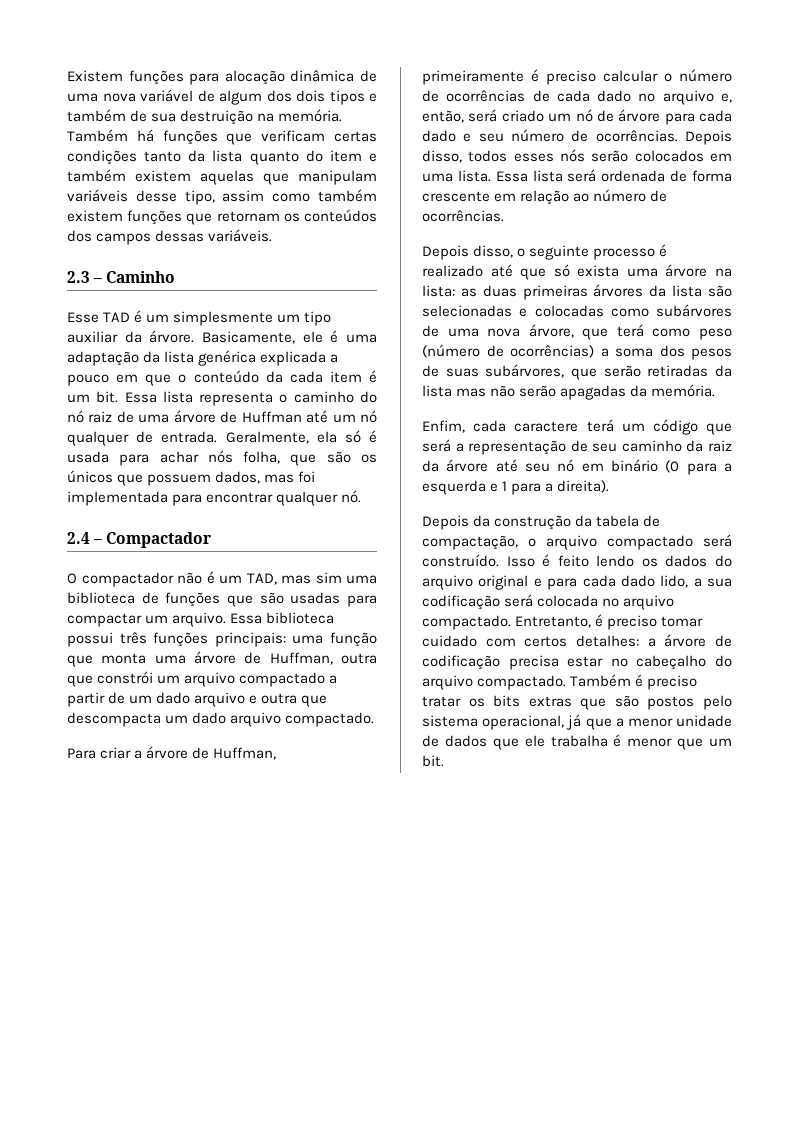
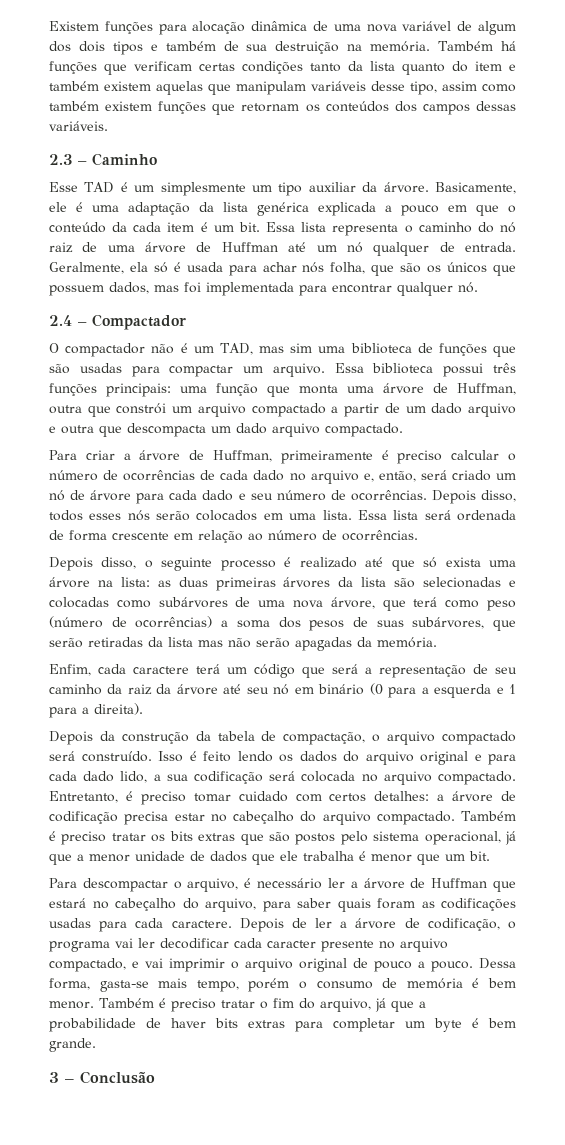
+ Para descompactar o arquivo, é necessário ler a árvore de Huffman que estará no cabeçalho do arquivo, para saber quais foram as codificações usadas para cada caractere. Depois de ler a árvore de codificação, o programa vai ler decodificar cada caracter presente no arquivo compactado, e vai imprimir o arquivo original de pouco a pouco. Dessa forma, gasta-se mais tempo, porém o consumo de memória é bem menor. Também é preciso tratar o fim do arquivo, já que a probabilidade de haver bits extras para completar um byte é bem grande.
+ 3 – Conclusão

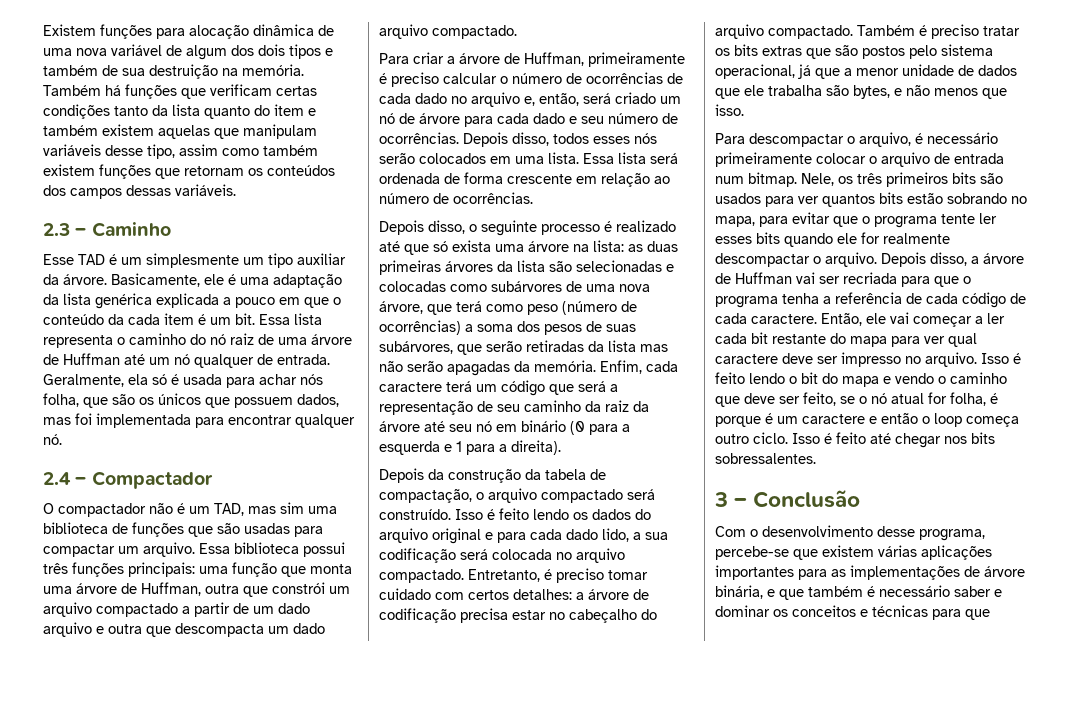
- as duas primeiras árvores da lista são selecionadas e colocadas como subárvores de uma nova árvore, que terá como peso (número de ocorrências) a soma dos pesos de suas subárvores, que serão retiradas da lista mas não serão apagadas da memória.
- Enfim, cada caractere terá um código que será a representação de seu caminho da raiz da árvore até seu nó em binário (0 para a esquerda e 1 para a direita).
+ as duas primeiras árvores da lista são selecionadas e colocadas como subárvores de uma nova árvore, que terá como peso (número de ocorrências) a soma dos pesos de suas subárvores, que serão retiradas da lista mas não serão apagadas da memória. Enfim, cada caractere terá um código que será a representação de seu caminho da raiz da árvore até seu nó em binário (0 para a esquerda e 1 para a direita).
- Também é preciso tratar os bits extras que são postos pelo sistema operacional, já que a menor unidade de dados que ele trabalha é menor que um bit.
+ Também é preciso tratar os bits extras que são postos pelo sistema operacional, já que a menor unidade de dados que ele trabalha são bytes, e não menos que isso.
- Para descompactar o arquivo, é necessário ler a árvore de Huffman que estará no cabeçalho do arquivo, para saber quais foram as codificações usadas para cada caractere. Depois de ler a árvore de codificação, o programa vai ler decodificar cada caracter presente no arquivo compactado, e vai imprimir o arquivo original de pouco a pouco. Dessa forma, gasta-se mais tempo, porém o consumo de memória é bem menor. Também é preciso tratar o fim do arquivo, já que a probabilidade de haver bits extras para completar um byte é bem grande.
+ Para descompactar o arquivo, é necessário primeiramente colocar o arquivo de entrada num bitmap. Nele, os três primeiros bits são usados para ver quantos bits estão sobrando no mapa, para evitar que o programa tente ler esses bits quando ele for realmente descompactar o arquivo. Depois disso, a árvore de Huffman vai ser recriada para que o programa tenha a referência de cada código de cada caractere. Então, ele vai começar a ler cada bit restante do mapa para ver qual caractere deve ser impresso no arquivo. Isso é feito lendo o bit do mapa e vendo o caminho que deve ser feito, se o nó atual for folha, é porque é um caractere e então o loop começa outro ciclo. Isso é feito até chegar nos bits sobressalentes.
  3 – Conclusão
+ Com o desenvolvimento desse programa, percebe-se que existem várias aplicações importantes para as implementações de árvore binária, e que também é necessário saber e dominar os conceitos e técnicas para que

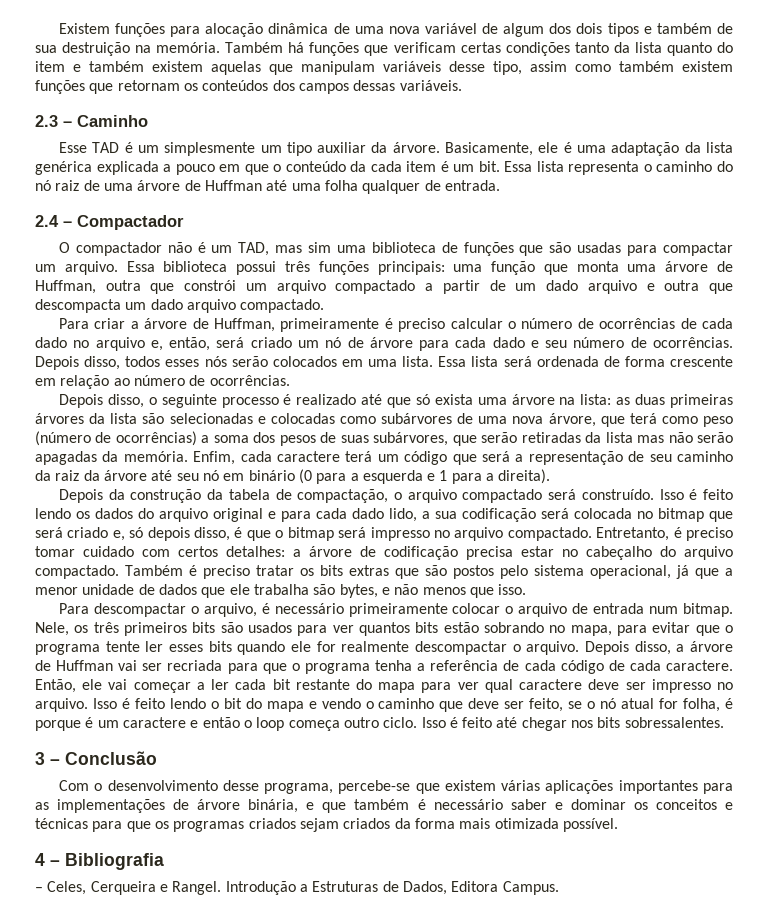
- Essa lista representa o caminho do nó raiz de uma árvore de Huffman até um nó qualquer de entrada. Geralmente, ela só é usada para achar nós folha, que são os únicos que possuem dados, mas foi implementada para encontrar qualquer nó.
+ Essa lista representa o caminho do nó raiz de uma árvore de Huffman até uma folha qualquer de entrada.
- Isso é feito lendo os dados do arquivo original e para cada dado lido, a sua codificação será colocada no arquivo compactado.
+ Isso é feito lendo os dados do arquivo original e para cada dado lido, a sua codificação será colocada no bitmap que será criado e, só depois disso, é que o bitmap será impresso no arquivo compactado.
- Com o desenvolvimento desse programa, percebe-se que existem várias aplicações importantes para as implementações de árvore binária, e que também é necessário saber e dominar os conceitos e técnicas para que
+ Com o desenvolvimento desse programa, percebe-se que existem várias aplicações importantes para as implementações de árvore binária, e que também é necessário saber e dominar os conceitos e técnicas para que os programas criados sejam criados da forma mais otimizada possível.
+ 4 – Bibliografia
+ – Celes, Cerqueira e Rangel. Introdução a Estruturas de Dados, Editora Campus.

